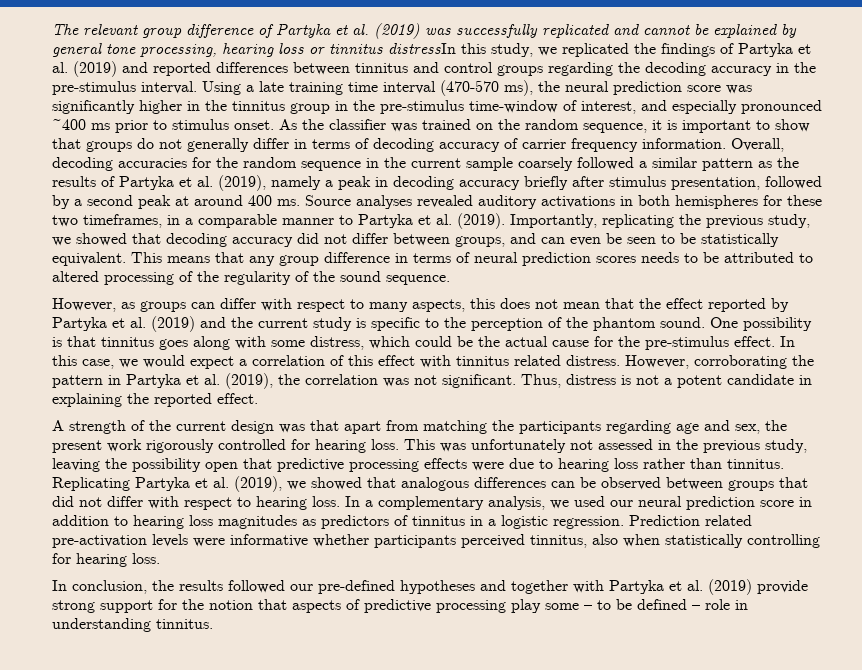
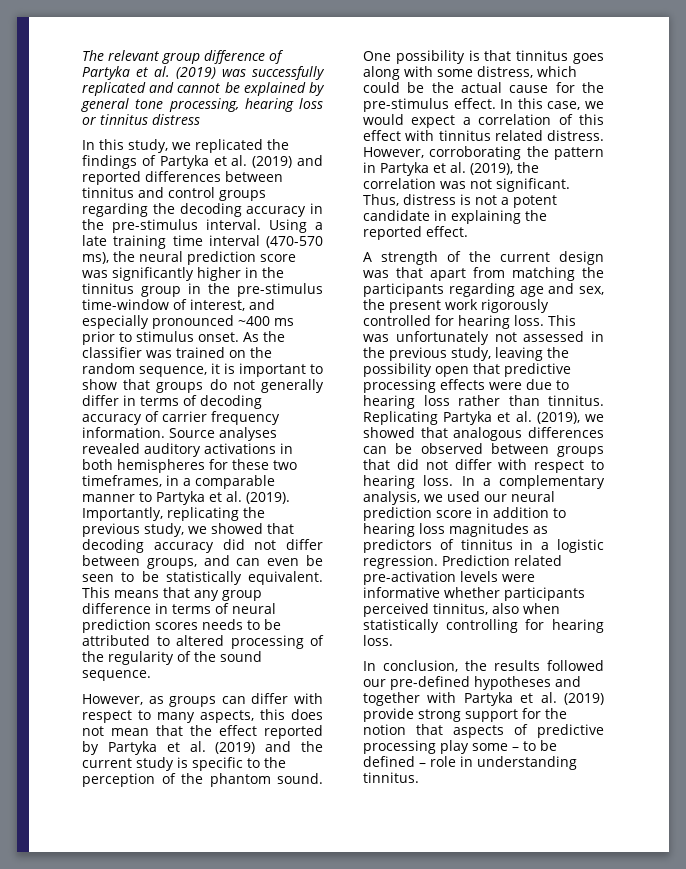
- The relevant group difference of Partyka et al. (2019) was successfully replicated and cannot be explained by general tone processing, hearing loss or tinnitus distressIn this study, we replicated the findings of Partyka et al. (2019) and reported differences between tinnitus and control groups regarding the decoding accuracy in the pre-stimulus interval.
+ The relevant group difference of Partyka et al. (2019) was successfully replicated and cannot be explained by general tone processing, hearing loss or tinnitus distress
+ In this study, we replicated the findings of Partyka et al. (2019) and reported differences between tinnitus and control groups regarding the decoding accuracy in the pre-stimulus interval.
- Overall, decoding accuracies for the random sequence in the current sample coarsely followed a similar pattern as the results of Partyka et al. (2019), namely a peak in decoding accuracy briefly after stimulus presentation, followed by a second peak at around 400 ms.

